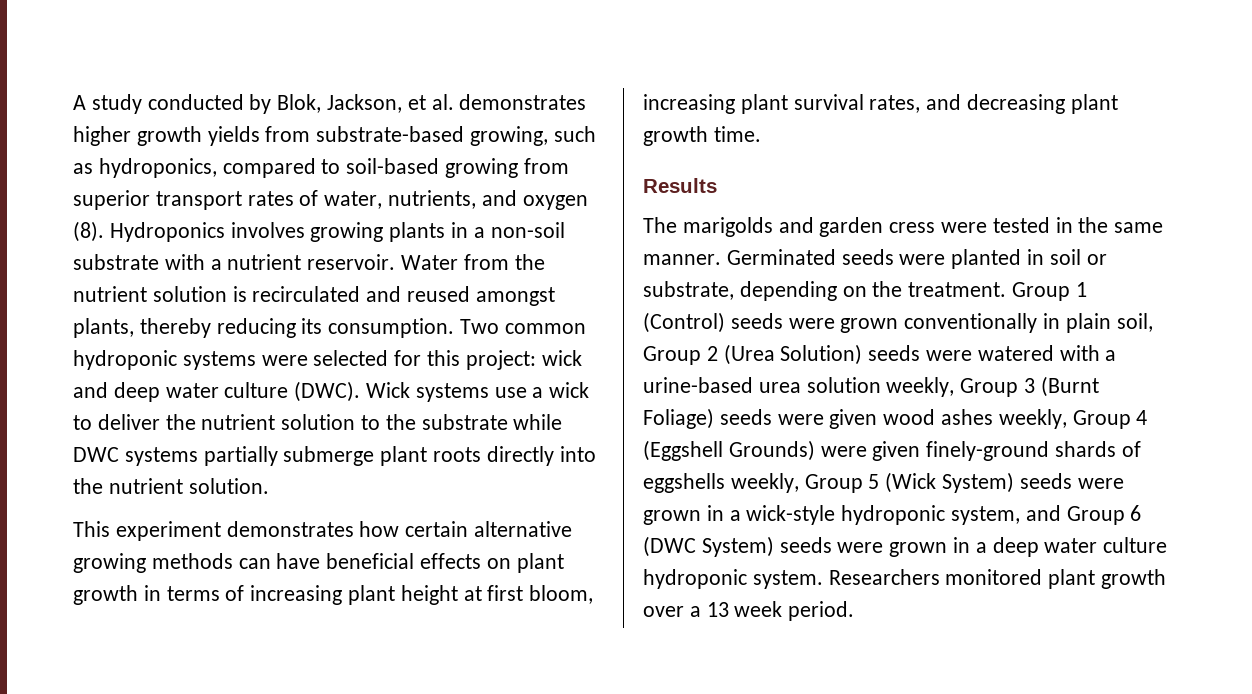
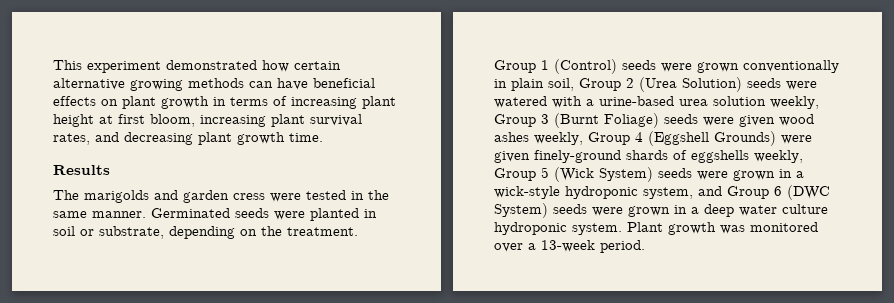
- A study conducted by Blok, Jackson, et al. demonstrates higher growth yields from substrate-based growing, such as hydroponics, compared to soil-based growing from superior transport rates of water, nutrients, and oxygen (8). Hydroponics involves growing plants in a non-soil substrate with a nutrient reservoir. Water from the nutrient solution is recirculated and reused amongst plants, thereby reducing its consumption. Two common hydroponic systems were selected for this project: wick and deep water culture (DWC). Wick systems use a wick to deliver the nutrient solution to the substrate while DWC systems partially submerge plant roots directly into the nutrient solution.
- This experiment demonstrates how certain alternative growing methods can have beneficial effects on plant growth in terms of increasing plant height at first bloom, increasing plant survival rates, and decreasing plant growth time.
+ This experiment demonstrated how certain alternative growing methods can have beneficial effects on plant growth in terms of increasing plant height at first bloom, increasing plant survival rates, and decreasing plant growth time.
- Researchers monitored plant growth over a 13 week period.
+ Plant growth was monitored over a 13-week period.

